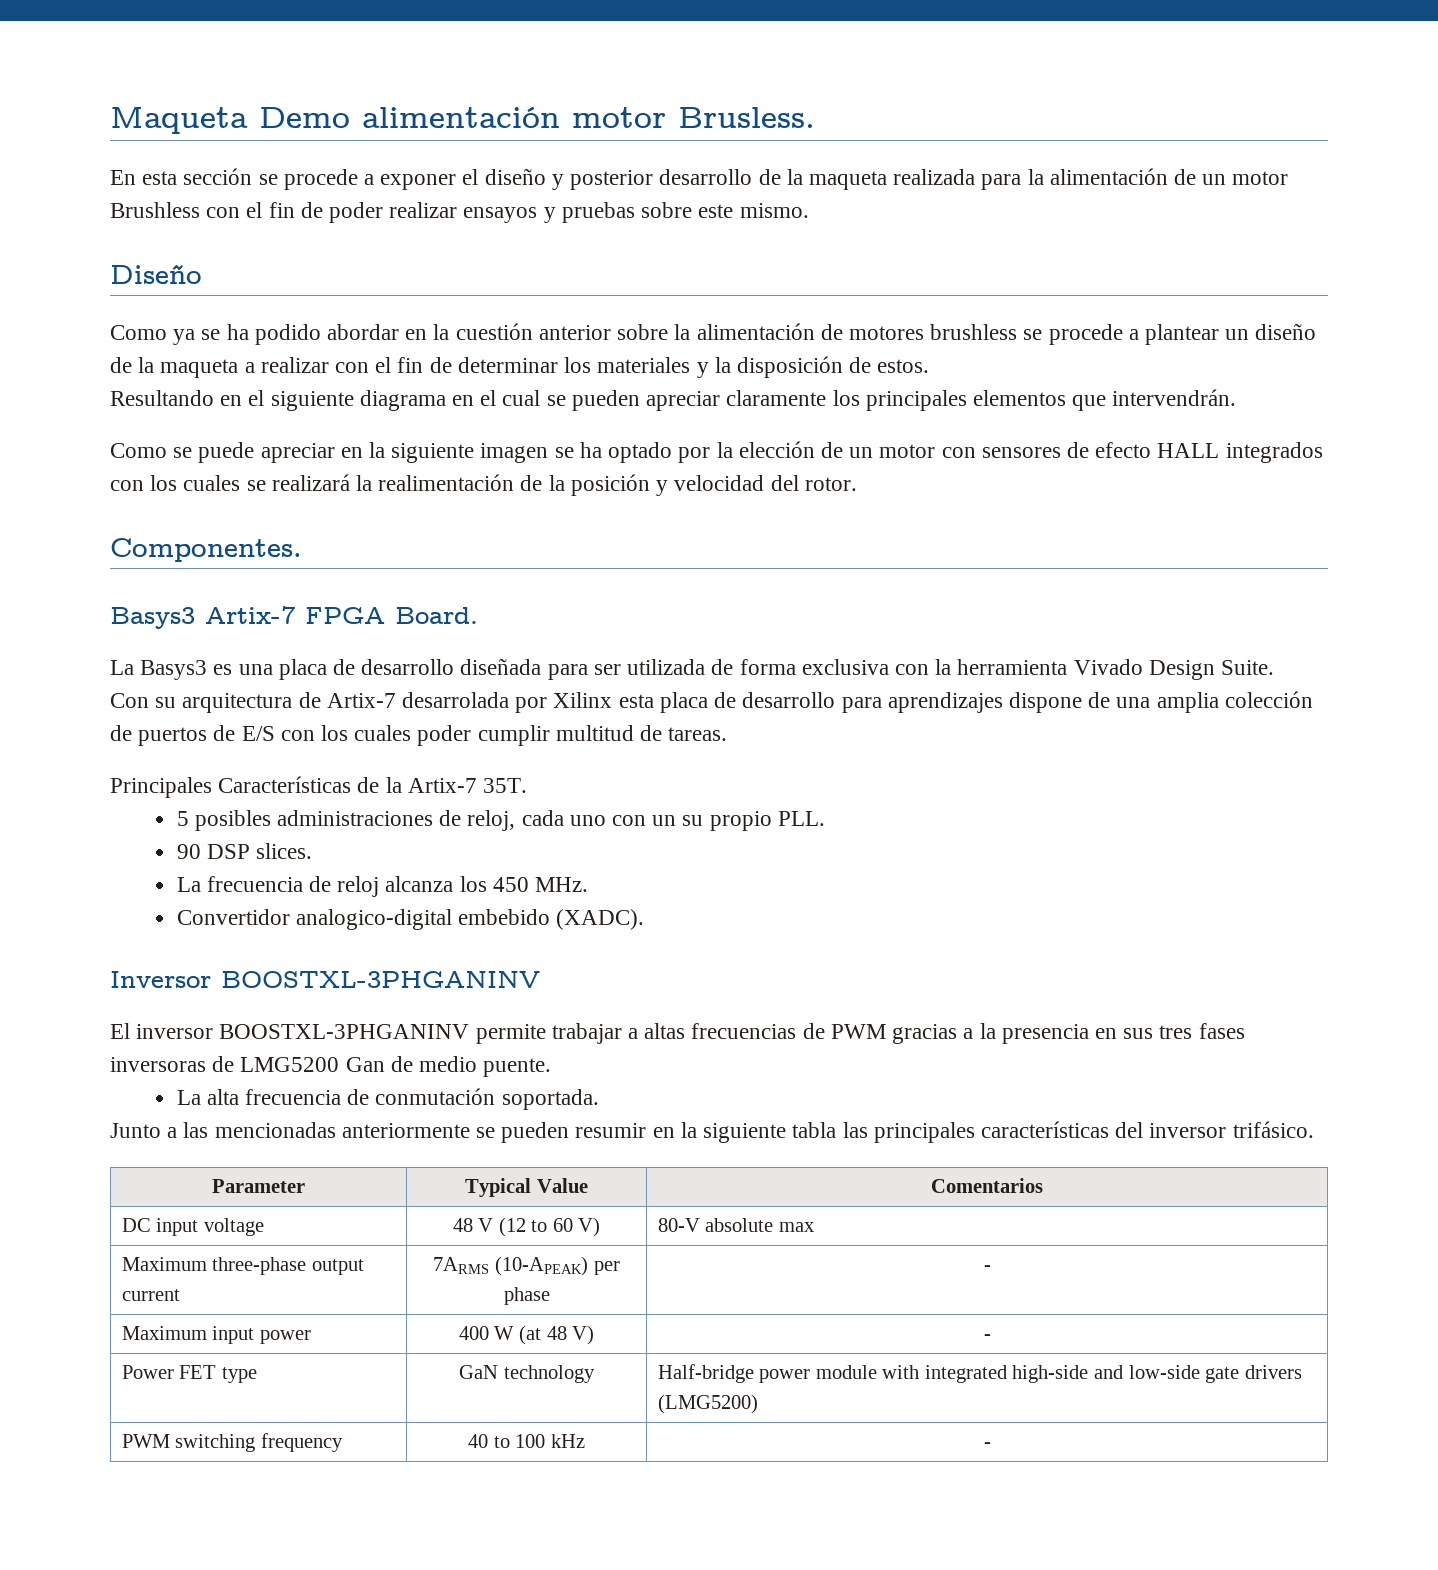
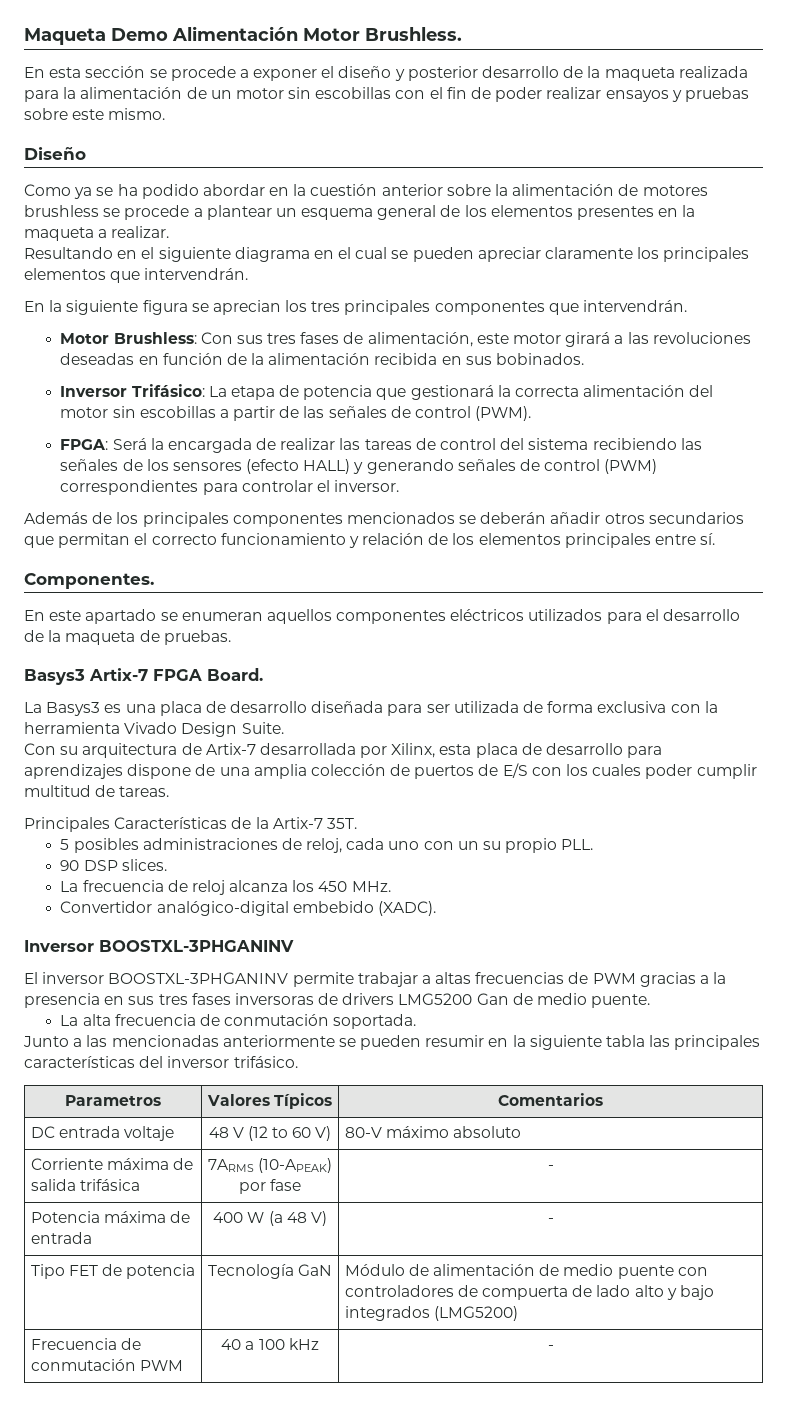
- Maqueta Demo alimentación motor Brusless.
+ Maqueta Demo Alimentación Motor Brushless.
- En esta sección se procede a exponer el diseño y posterior desarrollo de la maqueta realizada para la alimentación de un motor Brushless con el fin de poder realizar ensayos y pruebas sobre este mismo.
+ En esta sección se procede a exponer el diseño y posterior desarrollo de la maqueta realizada para la alimentación de un motor sin escobillas con el fin de poder realizar ensayos y pruebas sobre este mismo.
- Como ya se ha podido abordar en la cuestión anterior sobre la alimentación de motores brushless se procede a plantear un diseño de la maqueta a realizar con el fin de determinar los materiales y la disposición de estos.
+ Como ya se ha podido abordar en la cuestión anterior sobre la alimentación de motores brushless se procede a plantear un esquema general de los elementos presentes en la maqueta a realizar.
- Como se puede apreciar en la siguiente imagen se ha optado por la elección de un motor con sensores de efecto HALL integrados con los cuales se realizará la realimentación de la posición y velocidad del rotor.
+ En la siguiente figura se aprecian los tres principales componentes que intervendrán.
+ Motor Brushless: Con sus tres fases de alimentación, este motor girará a las revoluciones deseadas en función de la alimentación recibida en sus bobinados.
+ Inversor Trifásico: La etapa de potencia que gestionará la correcta alimentación del motor sin escobillas a partir de las señales de control (PWM).
+ FPGA: Será la encargada de realizar las tareas de control del sistema recibiendo las señales de los sensores (efecto HALL) y generando señales de control (PWM) correspondientes para controlar el inversor.
+ Además de los principales componentes mencionados se deberán añadir otros secundarios que permitan el correcto funcionamiento y relación de los elementos principales entre sí.
  Componentes.
+ En este apartado se enumeran aquellos componentes eléctricos utilizados para el desarrollo de la maqueta de pruebas.
- Con su arquitectura de Artix-7 desarrolada por Xilinx esta placa de desarrollo para aprendizajes dispone de una amplia colección de puertos de E/S con los cuales poder cumplir multitud de tareas.
+ Con su arquitectura de Artix-7 desarrollada por Xilinx, esta placa de desarrollo para aprendizajes dispone de una amplia colección de puertos de E/S con los cuales poder cumplir multitud de tareas.
- Convertidor analogico-digital embebido (XADC).
+ Convertidor analógico-digital embebido (XADC).
- El inversor BOOSTXL-3PHGANINV permite trabajar a altas frecuencias de PWM gracias a la presencia en sus tres fases inversoras de LMG5200 Gan de medio puente.
+ El inversor BOOSTXL-3PHGANINV permite trabajar a altas frecuencias de PWM gracias a la presencia en sus tres fases inversoras de drivers LMG5200 Gan de medio puente.
- Parameter | Typical Value | Comentarios
+ Parametros | Valores Típicos | Comentarios
- DC input voltage | 48 V (12 to 60 V) | 80-V absolute max
- Maximum three-phase output current | 7ARMS (10-APEAK) per phase | -
- Maximum input power | 400 W (at 48 V) | -
+ DC entrada voltaje | 48 V (12 to 60 V) | 80-V máximo absoluto
+ Corriente máxima de salida trifásica | 7ARMS (10-APEAK) por fase | -
+ Potencia máxima de entrada | 400 W (a 48 V) | -
- Power FET type | GaN technology | Half-bridge power module with integrated high-side and low-side gate drivers (LMG5200)
- PWM switching frequency | 40 to 100 kHz | -
+ Tipo FET de potencia | Tecnología GaN | Módulo de alimentación de medio puente con controladores de compuerta de lado alto y bajo integrados (LMG5200)
+ Frecuencia de conmutación PWM | 40 a 100 kHz | -

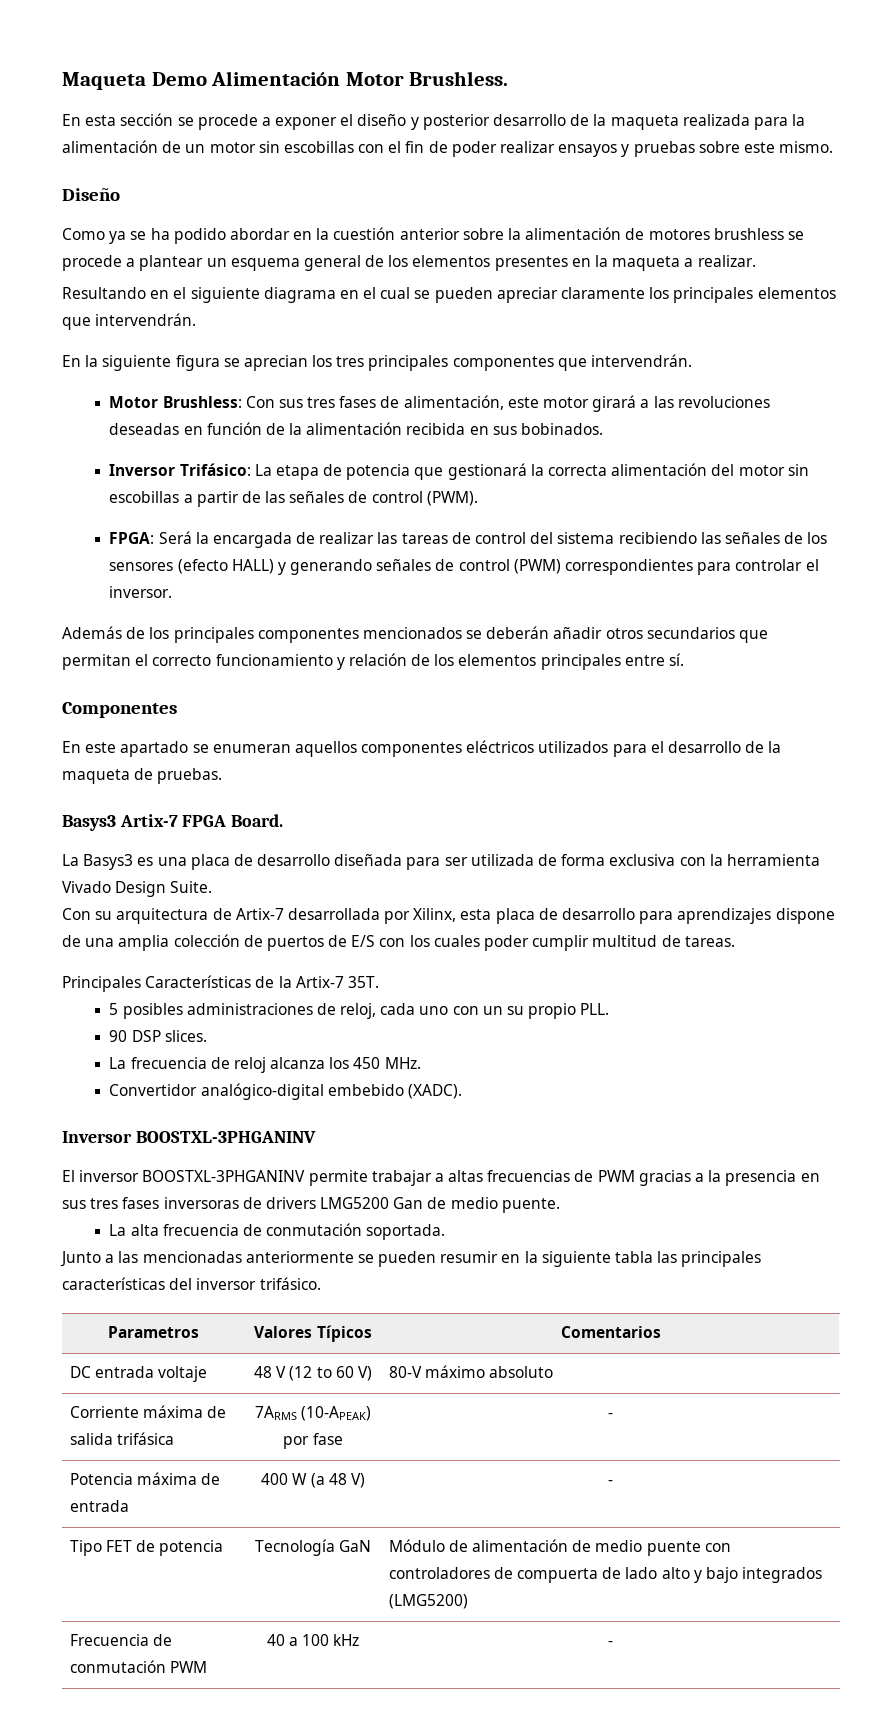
- Componentes.
+ Componentes

